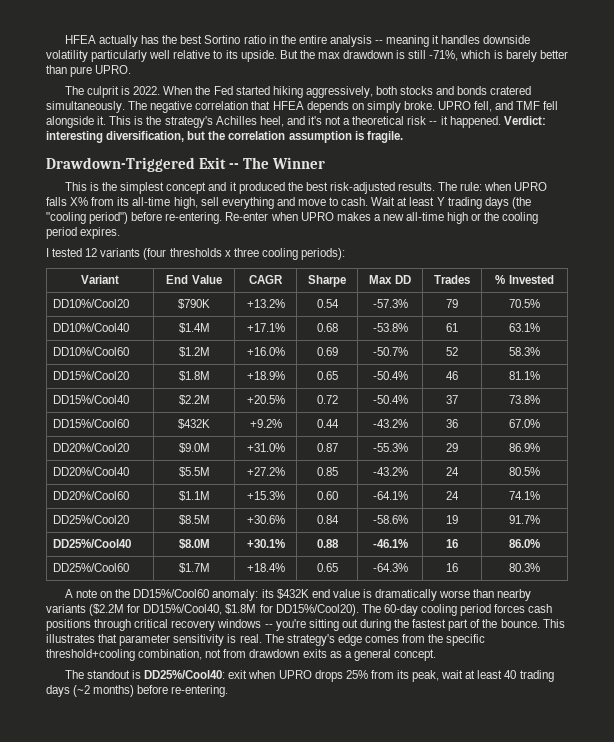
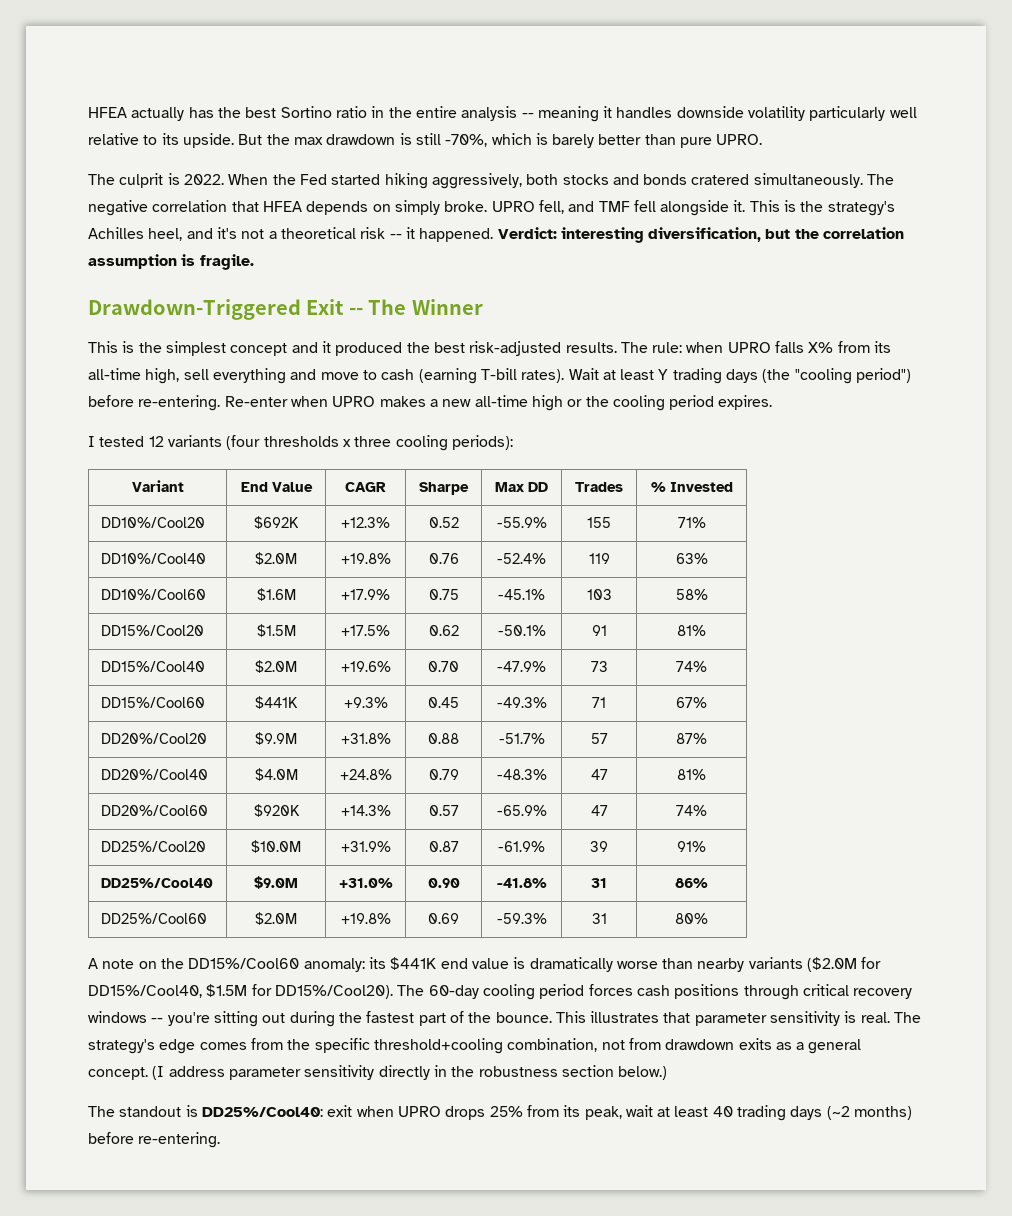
- But the max drawdown is still -71%, which is barely better than pure UPRO.
+ But the max drawdown is still -70%, which is barely better than pure UPRO.
- The rule: when UPRO falls X% from its all-time high, sell everything and move to cash.
+ The rule: when UPRO falls X% from its all-time high, sell everything and move to cash (earning T-bill rates).
- DD10%/Cool20 | $790K | +13.2% | 0.54 | -57.3% | 79 | 70.5%
- DD10%/Cool40 | $1.4M | +17.1% | 0.68 | -53.8% | 61 | 63.1%
- DD10%/Cool60 | $1.2M | +16.0% | 0.69 | -50.7% | 52 | 58.3%
- DD15%/Cool20 | $1.8M | +18.9% | 0.65 | -50.4% | 46 | 81.1%
- DD15%/Cool40 | $2.2M | +20.5% | 0.72 | -50.4% | 37 | 73.8%
- DD15%/Cool60 | $432K | +9.2% | 0.44 | -43.2% | 36 | 67.0%
- DD20%/Cool20 | $9.0M | +31.0% | 0.87 | -55.3% | 29 | 86.9%
- DD20%/Cool40 | $5.5M | +27.2% | 0.85 | -43.2% | 24 | 80.5%
- DD20%/Cool60 | $1.1M | +15.3% | 0.60 | -64.1% | 24 | 74.1%
- DD25%/Cool20 | $8.5M | +30.6% | 0.84 | -58.6% | 19 | 91.7%
- DD25%/Cool40 | $8.0M | +30.1% | 0.88 | -46.1% | 16 | 86.0%
- DD25%/Cool60 | $1.7M | +18.4% | 0.65 | -64.3% | 16 | 80.3%
+ DD10%/Cool20 | $692K | +12.3% | 0.52 | -55.9% | 155 | 71%
+ DD10%/Cool40 | $2.0M | +19.8% | 0.76 | -52.4% | 119 | 63%
+ DD10%/Cool60 | $1.6M | +17.9% | 0.75 | -45.1% | 103 | 58%
+ DD15%/Cool20 | $1.5M | +17.5% | 0.62 | -50.1% | 91 | 81%
+ DD15%/Cool40 | $2.0M | +19.6% | 0.70 | -47.9% | 73 | 74%
+ DD15%/Cool60 | $441K | +9.3% | 0.45 | -49.3% | 71 | 67%
+ DD20%/Cool20 | $9.9M | +31.8% | 0.88 | -51.7% | 57 | 87%
+ DD20%/Cool40 | $4.0M | +24.8% | 0.79 | -48.3% | 47 | 81%
+ DD20%/Cool60 | $920K | +14.3% | 0.57 | -65.9% | 47 | 74%
+ DD25%/Cool20 | $10.0M | +31.9% | 0.87 | -61.9% | 39 | 91%
+ DD25%/Cool40 | $9.0M | +31.0% | 0.90 | -41.8% | 31 | 86%
+ DD25%/Cool60 | $2.0M | +19.8% | 0.69 | -59.3% | 31 | 80%
- A note on the DD15%/Cool60 anomaly: its $432K end value is dramatically worse than nearby variants ($2.2M for DD15%/Cool40, $1.8M for DD15%/Cool20).
+ A note on the DD15%/Cool60 anomaly: its $441K end value is dramatically worse than nearby variants ($2.0M for DD15%/Cool40, $1.5M for DD15%/Cool20).
+ (I address parameter sensitivity directly in the robustness section below.)

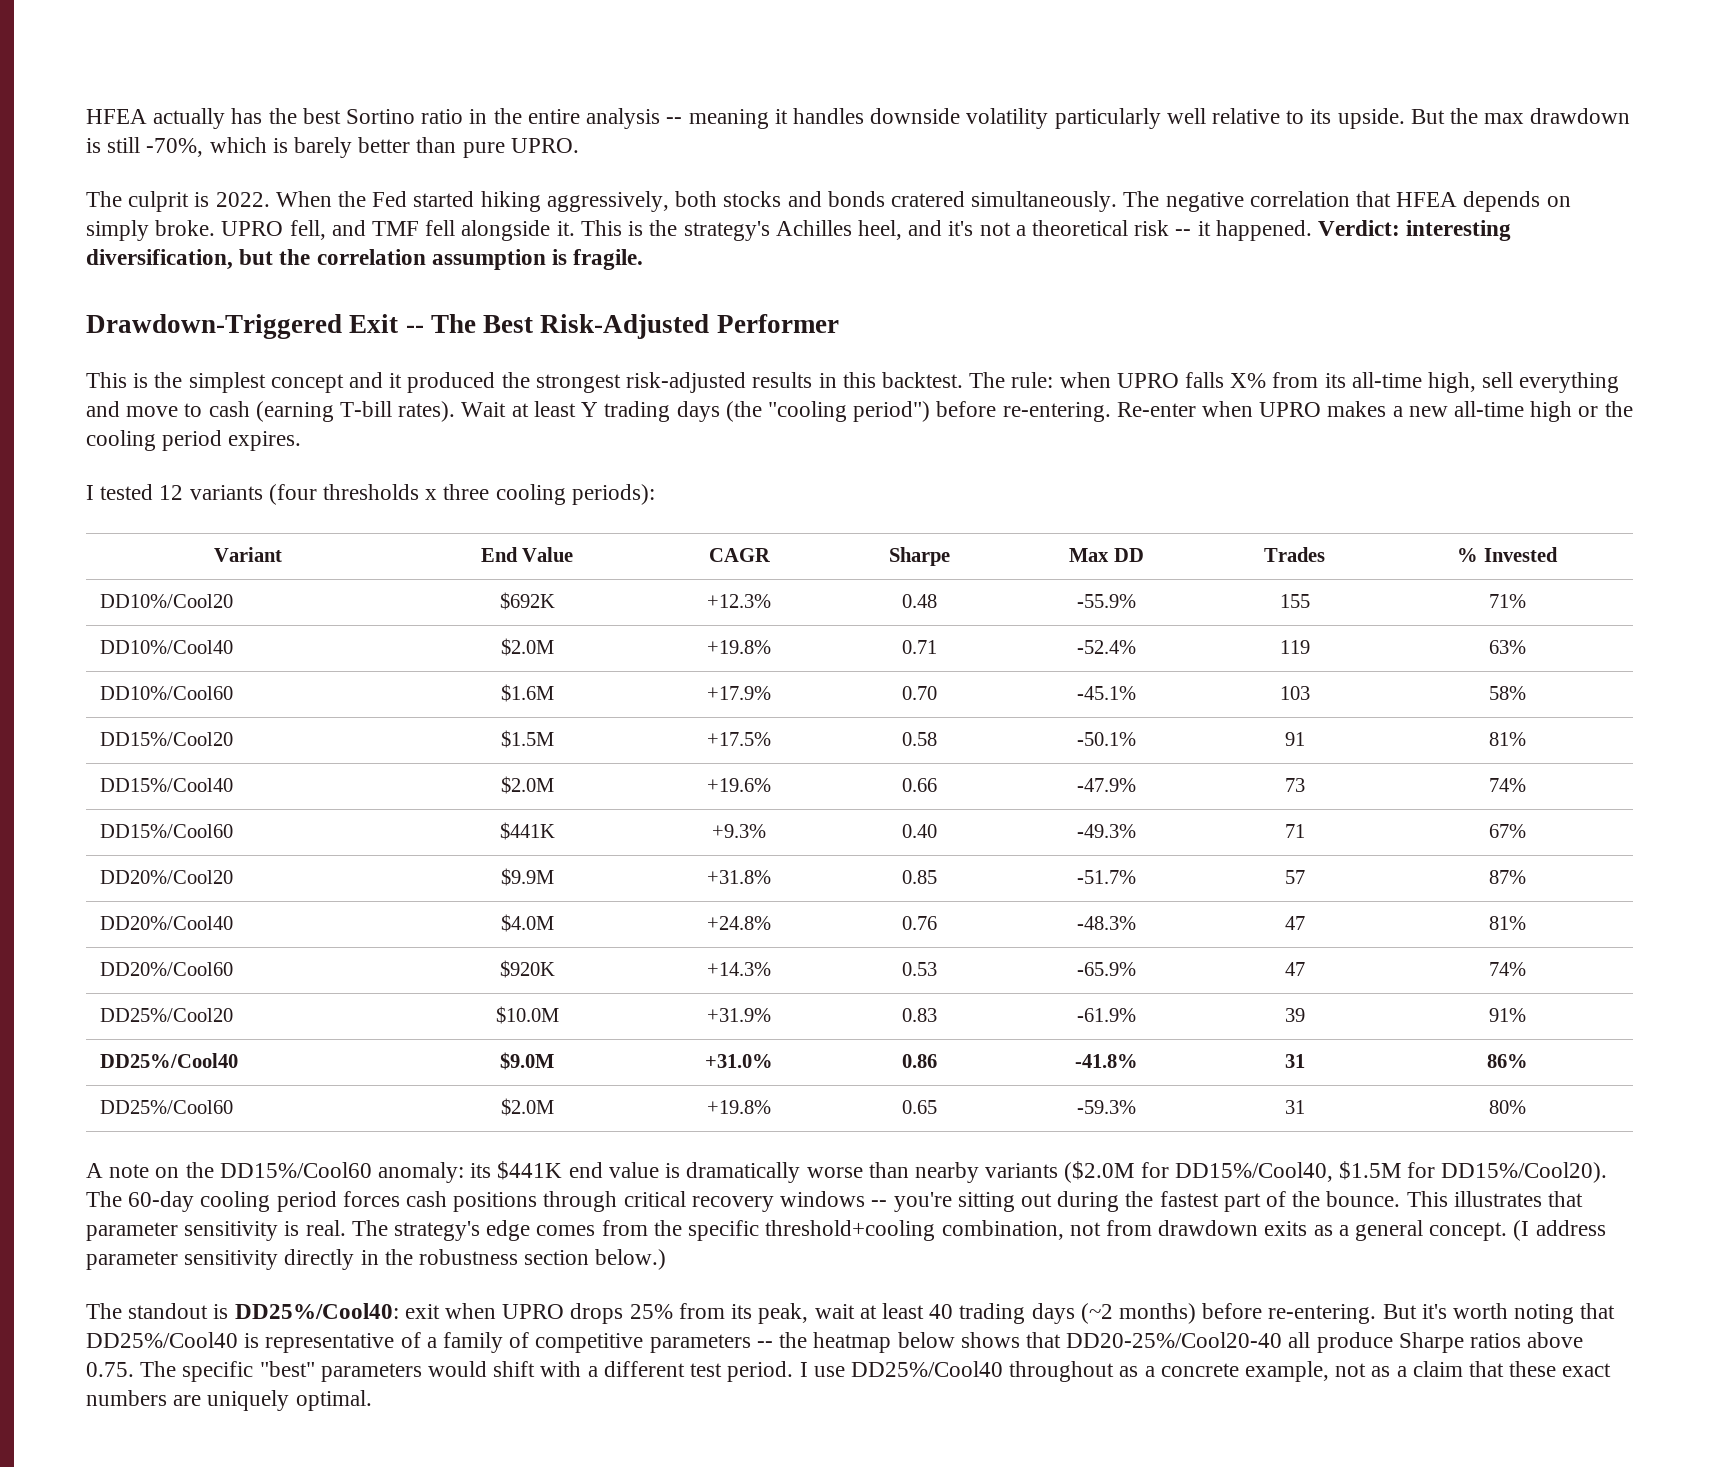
- Drawdown-Triggered Exit -- The Winner
+ Drawdown-Triggered Exit -- The Best Risk-Adjusted Performer
- This is the simplest concept and it produced the best risk-adjusted results.
+ This is the simplest concept and it produced the strongest risk-adjusted results in this backtest.
- DD10%/Cool20 | $692K | +12.3% | 0.52 | -55.9% | 155 | 71%
+ DD10%/Cool20 | $692K | +12.3% | 0.48 | -55.9% | 155 | 71%
- DD10%/Cool40 | $2.0M | +19.8% | 0.76 | -52.4% | 119 | 63%
+ DD10%/Cool40 | $2.0M | +19.8% | 0.71 | -52.4% | 119 | 63%
- DD10%/Cool60 | $1.6M | +17.9% | 0.75 | -45.1% | 103 | 58%
+ DD10%/Cool60 | $1.6M | +17.9% | 0.70 | -45.1% | 103 | 58%
- DD15%/Cool20 | $1.5M | +17.5% | 0.62 | -50.1% | 91 | 81%
+ DD15%/Cool20 | $1.5M | +17.5% | 0.58 | -50.1% | 91 | 81%
- DD15%/Cool40 | $2.0M | +19.6% | 0.70 | -47.9% | 73 | 74%
+ DD15%/Cool40 | $2.0M | +19.6% | 0.66 | -47.9% | 73 | 74%
- DD15%/Cool60 | $441K | +9.3% | 0.45 | -49.3% | 71 | 67%
+ DD15%/Cool60 | $441K | +9.3% | 0.40 | -49.3% | 71 | 67%
- DD20%/Cool20 | $9.9M | +31.8% | 0.88 | -51.7% | 57 | 87%
+ DD20%/Cool20 | $9.9M | +31.8% | 0.85 | -51.7% | 57 | 87%
- DD20%/Cool40 | $4.0M | +24.8% | 0.79 | -48.3% | 47 | 81%
+ DD20%/Cool40 | $4.0M | +24.8% | 0.76 | -48.3% | 47 | 81%
- DD20%/Cool60 | $920K | +14.3% | 0.57 | -65.9% | 47 | 74%
+ DD20%/Cool60 | $920K | +14.3% | 0.53 | -65.9% | 47 | 74%
- DD25%/Cool20 | $10.0M | +31.9% | 0.87 | -61.9% | 39 | 91%
+ DD25%/Cool20 | $10.0M | +31.9% | 0.83 | -61.9% | 39 | 91%
- DD25%/Cool40 | $9.0M | +31.0% | 0.90 | -41.8% | 31 | 86%
+ DD25%/Cool40 | $9.0M | +31.0% | 0.86 | -41.8% | 31 | 86%
- DD25%/Cool60 | $2.0M | +19.8% | 0.69 | -59.3% | 31 | 80%
+ DD25%/Cool60 | $2.0M | +19.8% | 0.65 | -59.3% | 31 | 80%
+ But it's worth noting that DD25%/Cool40 is representative of a family of competitive parameters -- the heatmap below shows that DD20-25%/Cool20-40 all produce Sharpe ratios above 0.75. The specific "best" parameters would shift with a different test period. I use DD25%/Cool40 throughout as a concrete example, not as a claim that these exact numbers are uniquely optimal.

